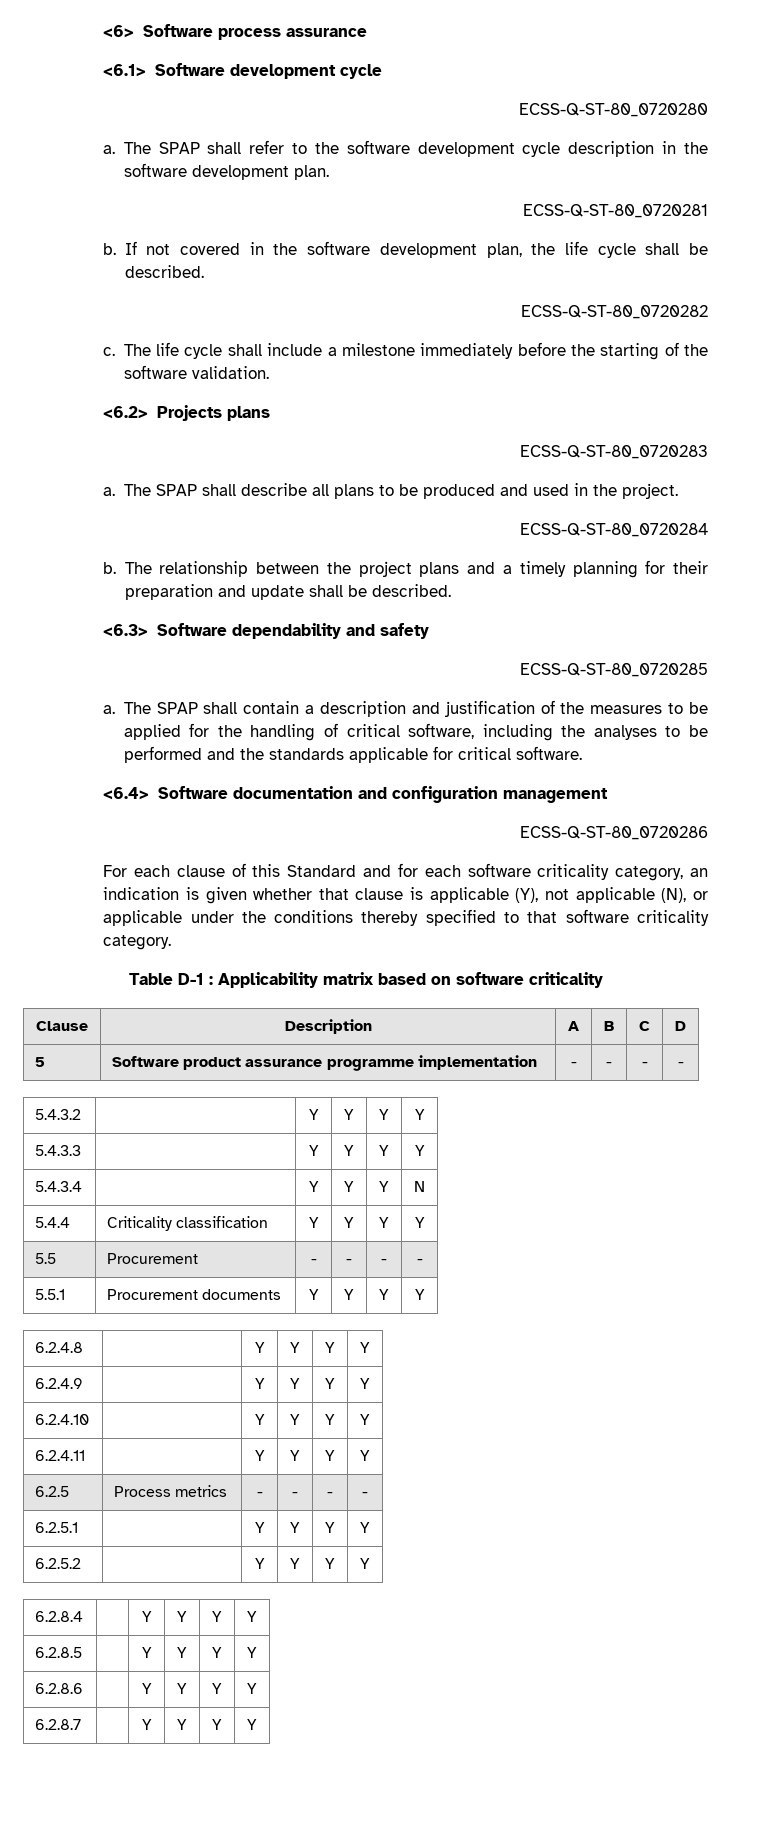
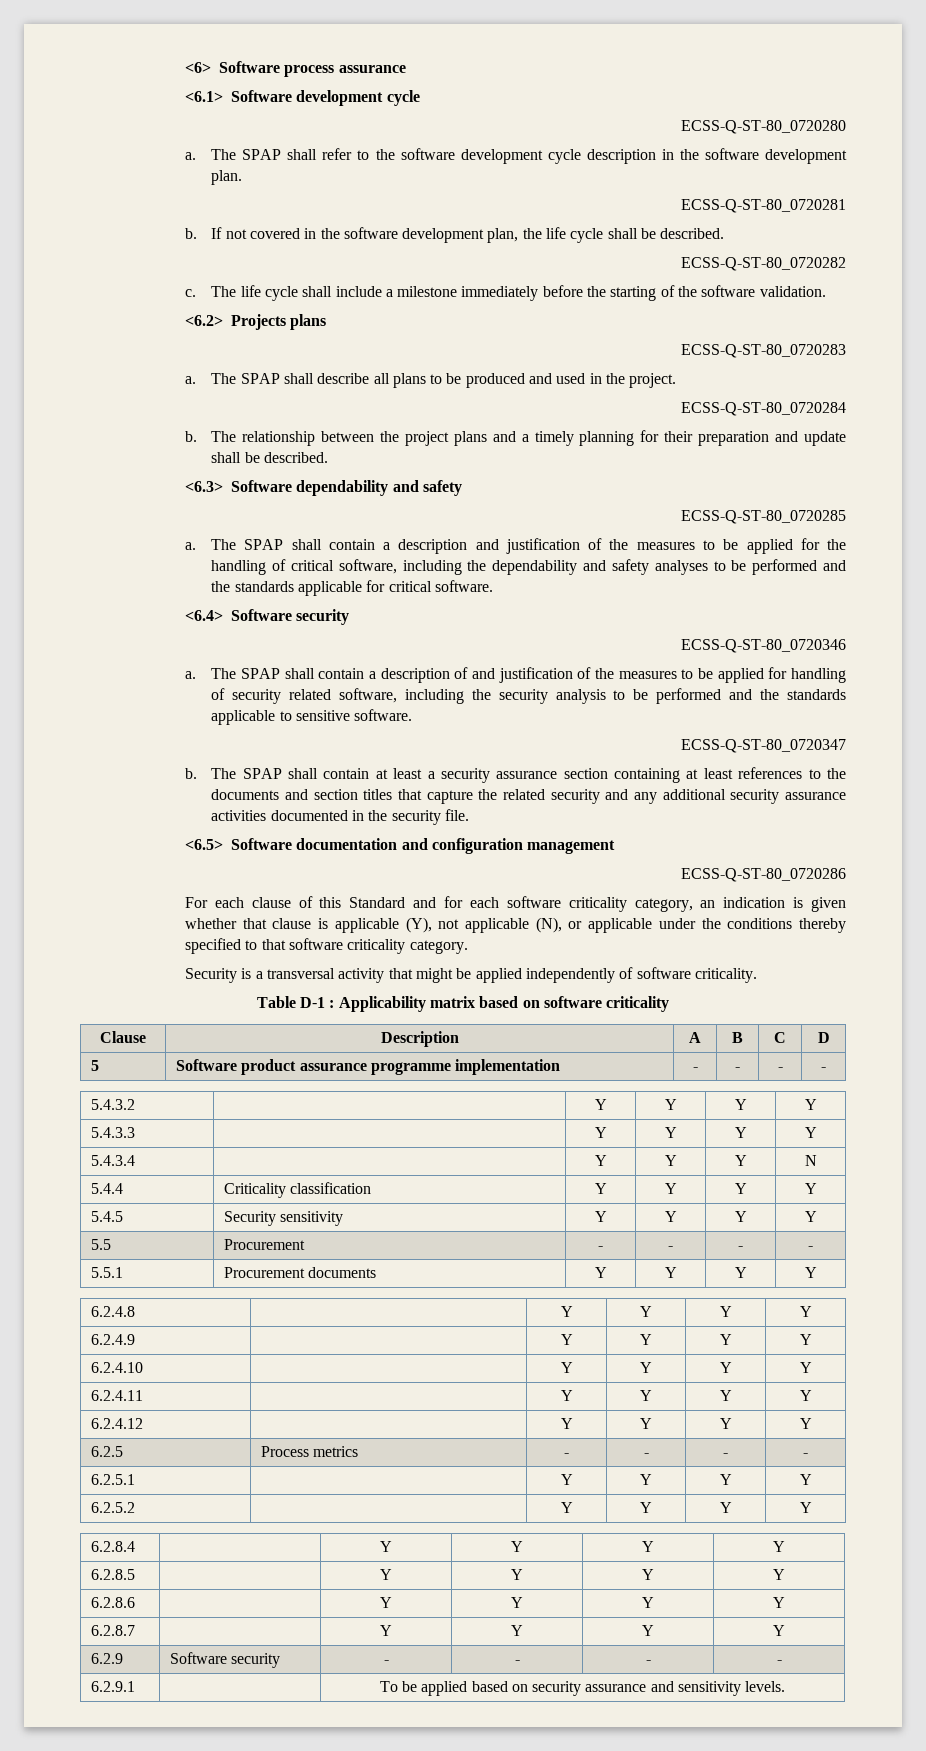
- The SPAP shall contain a description and justification of the measures to be applied for the handling of critical software, including the analyses to be performed and the standards applicable for critical software.
+ The SPAP shall contain a description and justification of the measures to be applied for the handling of critical software, including the dependability and safety analyses to be performed and the standards applicable for critical software.
- <6.4> Software documentation and configuration management
+ <6.4> Software security
+ ECSS-Q-ST-80_0720346
+ a. The SPAP shall contain a description of and justification of the measures to be applied for handling of security related software, including the security analysis to be performed and the standards applicable to sensitive software.
+ ECSS-Q-ST-80_0720347
+ b. The SPAP shall contain at least a security assurance section containing at least references to the documents and section titles that capture the related security and any additional security assurance activities documented in the security file.
+ <6.5> Software documentation and configuration management
+ Security is a transversal activity that might be applied independently of software criticality.
+ 5.4.5 | Security sensitivity | Y | Y | Y | Y
+ 6.2.4.12 | | Y | Y | Y | Y
+ 6.2.9 | Software security | - | - | - | -
+ 6.2.9.1 | | To be applied based on security assurance and sensitivity levels.

